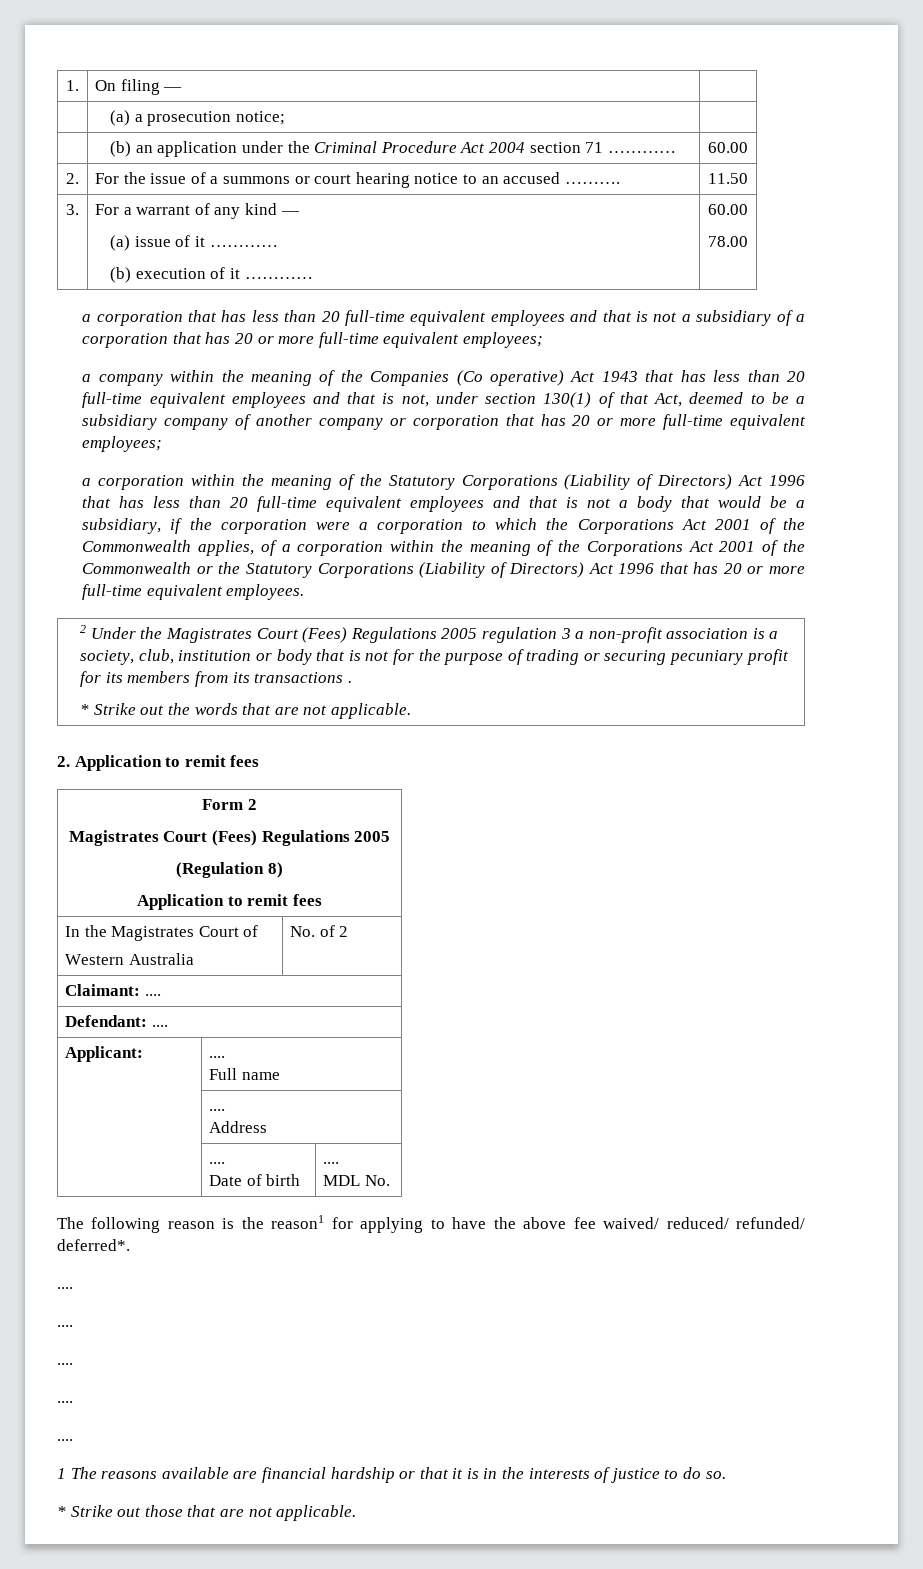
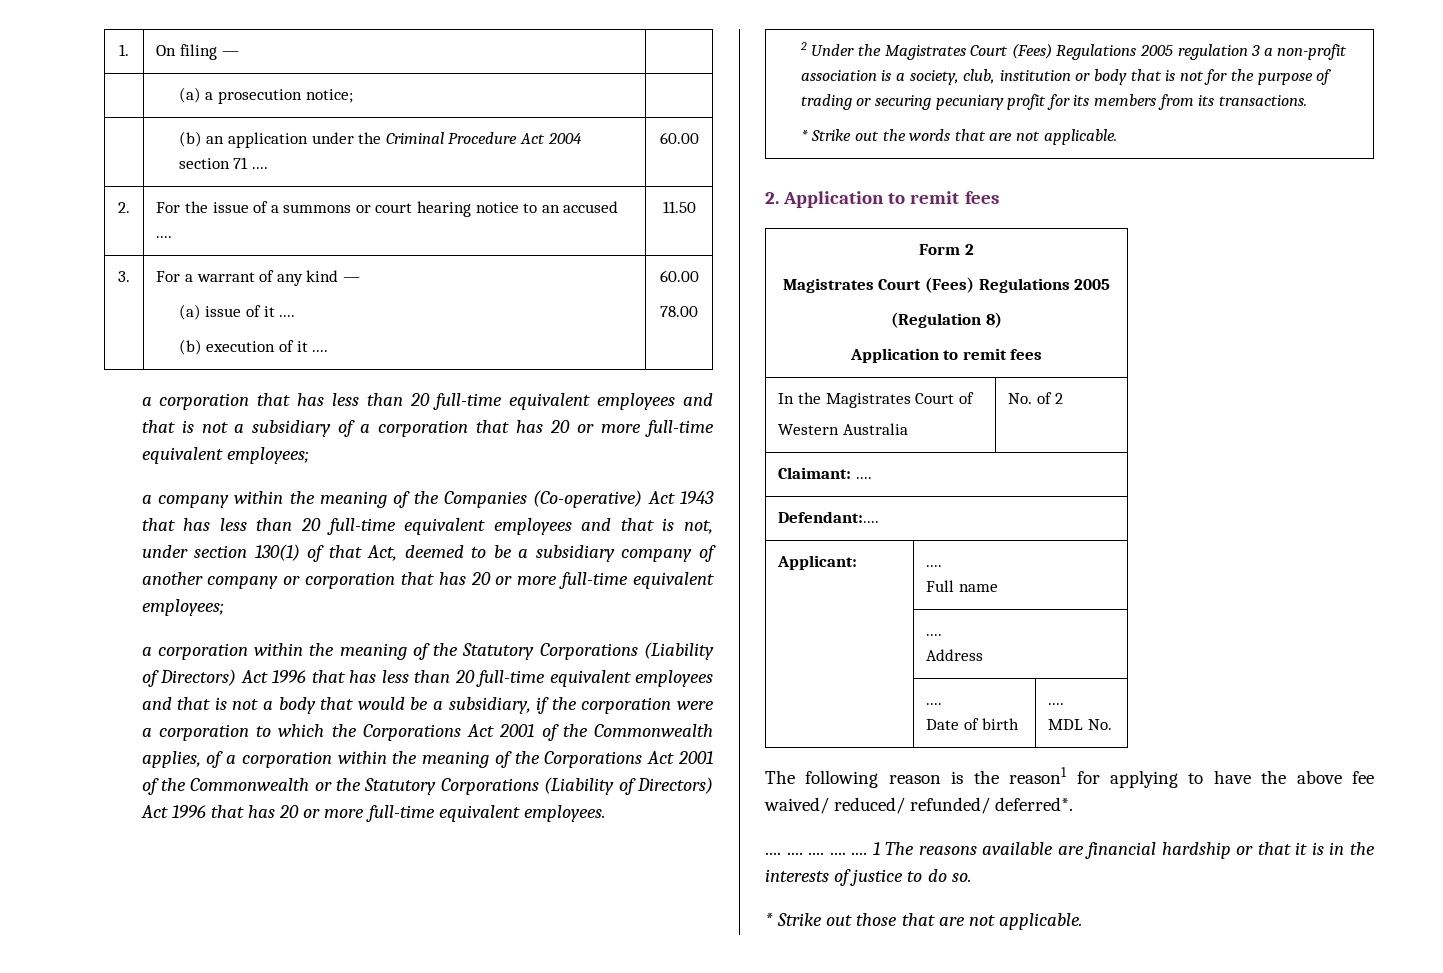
- | (b) an application under the Criminal Procedure Act 2004 section 71 ………… | 60.00
+ | (b) an application under the Criminal Procedure Act 2004 section 71 .... | 60.00
- 2. | For the issue of a summons or court hearing notice to an accused ………. | 11.50
+ 2. | For the issue of a summons or court hearing notice to an accused .... | 11.50
  3. | For a warrant of any kind —
- (a) issue of it …………
- (b) execution of it ………… | 60.00
+ (a) issue of it ....
+ (b) execution of it .... | 60.00
- a company within the meaning of the Companies (Co operative) Act 1943 that has less than 20 full-time equivalent employees and that is not, under section 130(1) of that Act, deemed to be a subsidiary company of another company or corporation that has 20 or more full-time equivalent employees;
+ a company within the meaning of the Companies (Co-operative) Act 1943 that has less than 20 full-time equivalent employees and that is not, under section 130(1) of that Act, deemed to be a subsidiary company of another company or corporation that has 20 or more full-time equivalent employees;
- 2 Under the Magistrates Court (Fees) Regulations 2005 regulation 3 a non-profit association is a society, club, institution or body that is not for the purpose of trading or securing pecuniary profit for its members from its transactions .
+ 2 Under the Magistrates Court (Fees) Regulations 2005 regulation 3 a non-profit association is a society, club, institution or body that is not for the purpose of trading or securing pecuniary profit for its members from its transactions.
- Defendant: ....
+ Defendant:....
  The following reason is the reason1 for applying to have the above fee waived/ reduced/ refunded/ deferred*.
- ....
- ....
- ....
- ....
- ....
- 1 The reasons available are financial hardship or that it is in the interests of justice to do so.
+ .... .... .... .... .... 1 The reasons available are financial hardship or that it is in the interests of justice to do so.

